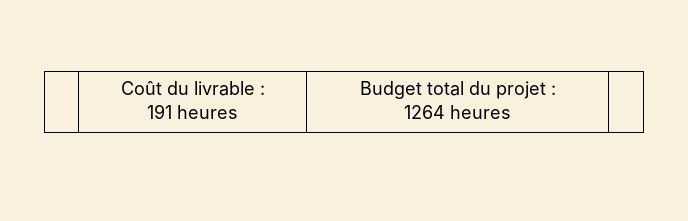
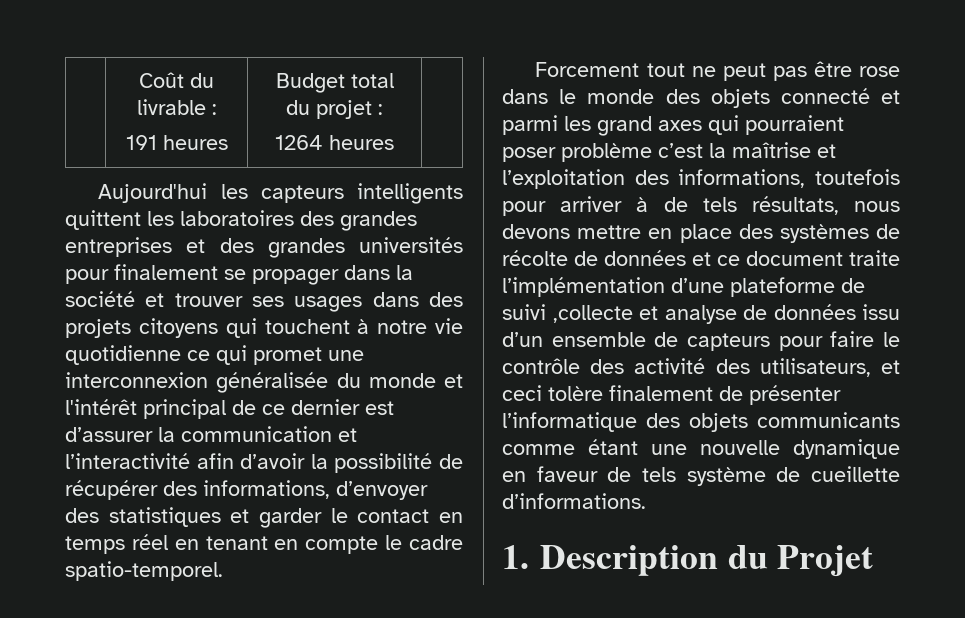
+ Aujourd'hui les capteurs intelligents quittent les laboratoires des grandes entreprises et des grandes universités pour finalement se propager dans la société et trouver ses usages dans des projets citoyens qui touchent à notre vie quotidienne ce qui promet une interconnexion généralisée du monde et l'intérêt principal de ce dernier est d’assurer la communication et l’interactivité afin d’avoir la possibilité de récupérer des informations, d’envoyer des statistiques et garder le contact en temps réel en tenant en compte le cadre spatio-temporel.
+ Forcement tout ne peut pas être rose dans le monde des objets connecté et parmi les grand axes qui pourraient poser problème c’est la maîtrise et l’exploitation des informations, toutefois pour arriver à de tels résultats, nous devons mettre en place des systèmes de récolte de données et ce document traite l’implémentation d’une plateforme de suivi ,collecte et analyse de données issu d’un ensemble de capteurs pour faire le contrôle des activité des utilisateurs, et ceci tolère finalement de présenter l’informatique des objets communicants comme étant une nouvelle dynamique en faveur de tels système de cueillette d’informations.
+ 1. Description du Projet

